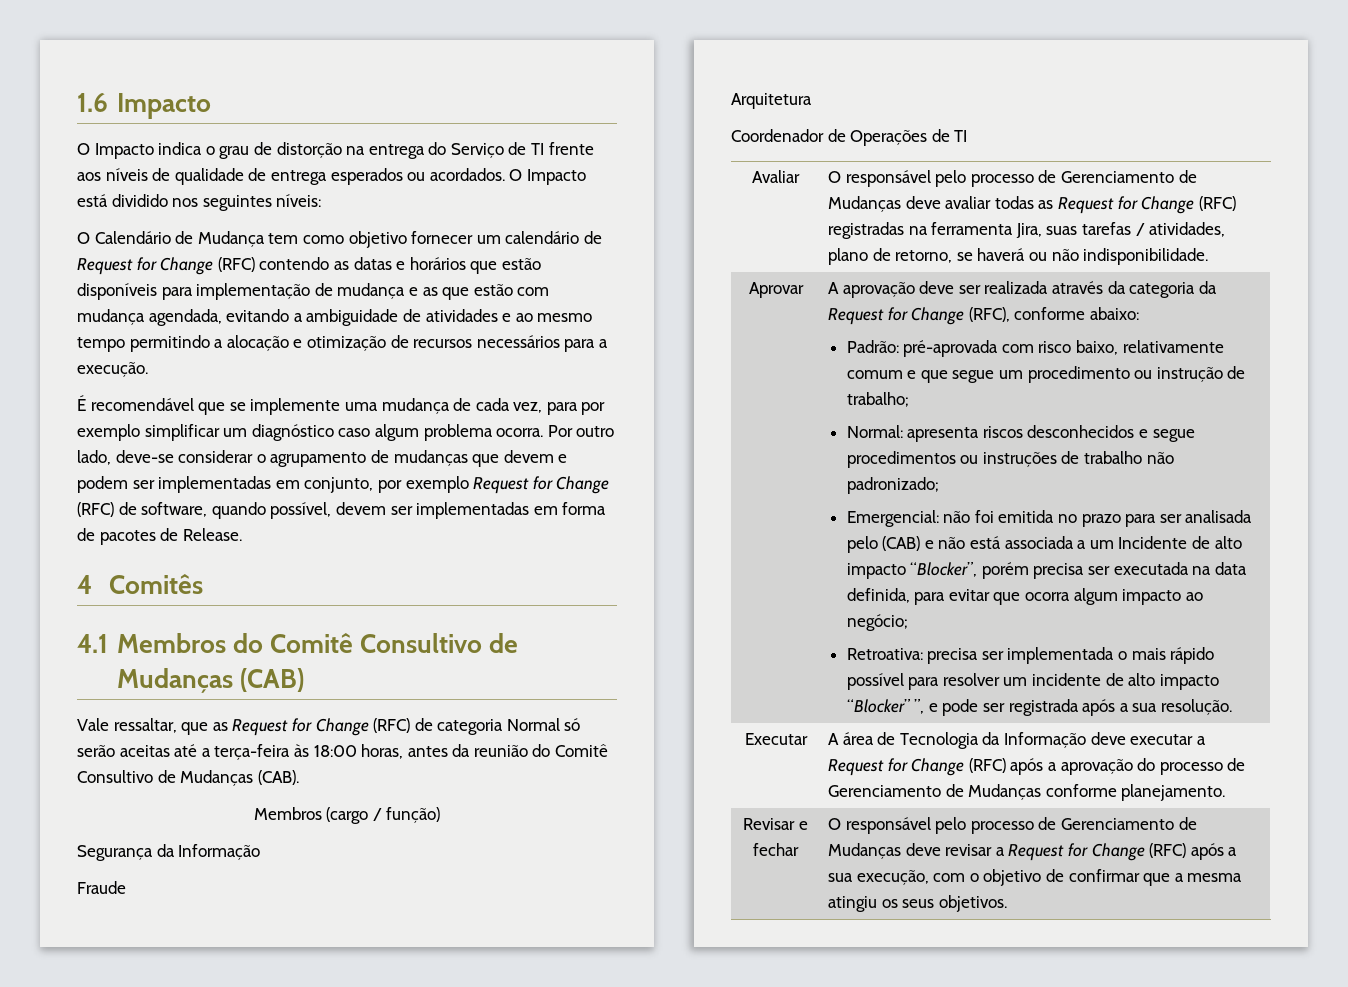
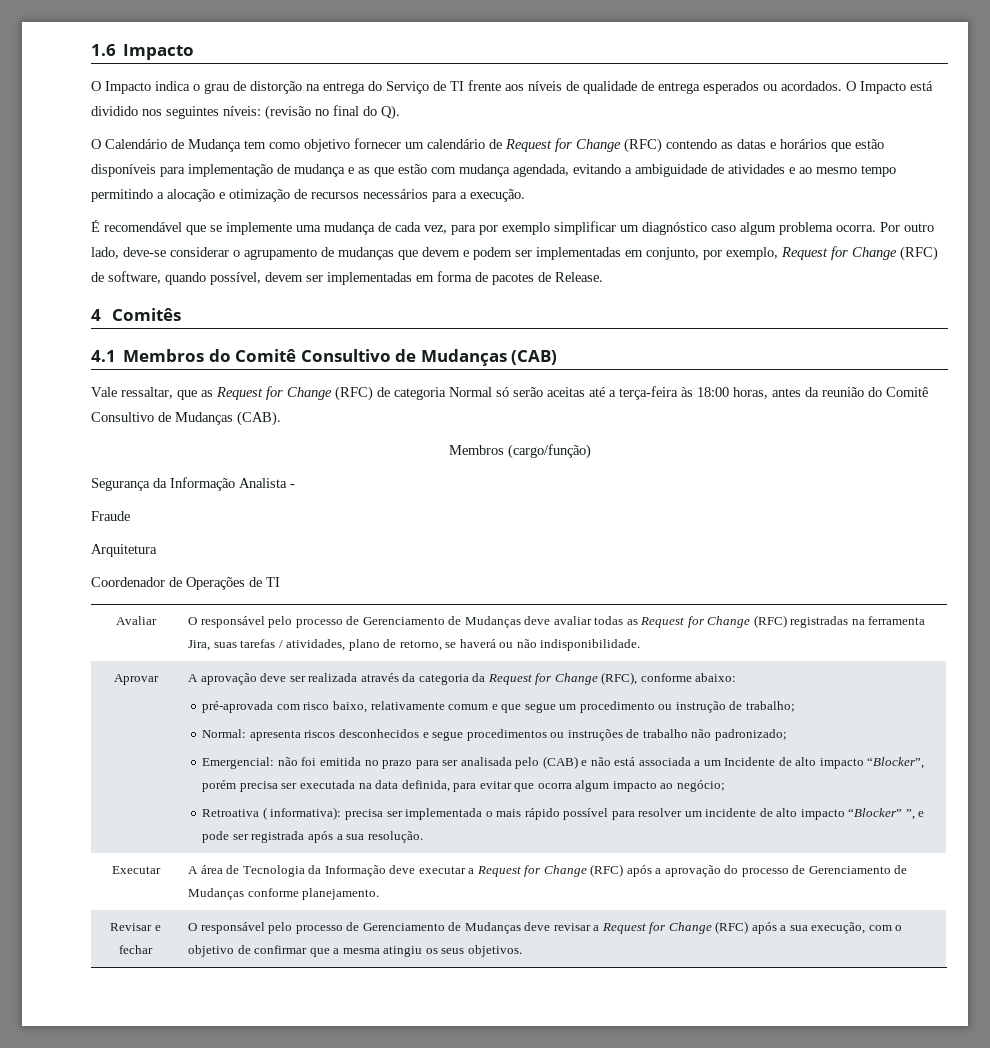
- O Impacto está dividido nos seguintes níveis:
+ O Impacto está dividido nos seguintes níveis: (revisão no final do Q).
- Por outro lado, deve-se considerar o agrupamento de mudanças que devem e podem ser implementadas em conjunto, por exemplo Request for Change (RFC) de software, quando possível, devem ser implementadas em forma de pacotes de Release.
+ Por outro lado, deve-se considerar o agrupamento de mudanças que devem e podem ser implementadas em conjunto, por exemplo, Request for Change (RFC) de software, quando possível, devem ser implementadas em forma de pacotes de Release.
- Membros (cargo / função)
+ Membros (cargo/função)
- Segurança da Informação
+ Segurança da Informação Analista -
- Padrão: pré-aprovada com risco baixo, relativamente comum e que segue um procedimento ou instrução de trabalho;
+ pré-aprovada com risco baixo, relativamente comum e que segue um procedimento ou instrução de trabalho;
- Retroativa: precisa ser implementada o mais rápido possível para resolver um incidente de alto impacto “Blocker” ”, e pode ser registrada após a sua resolução.
+ Retroativa ( informativa): precisa ser implementada o mais rápido possível para resolver um incidente de alto impacto “Blocker” ”, e pode ser registrada após a sua resolução.

